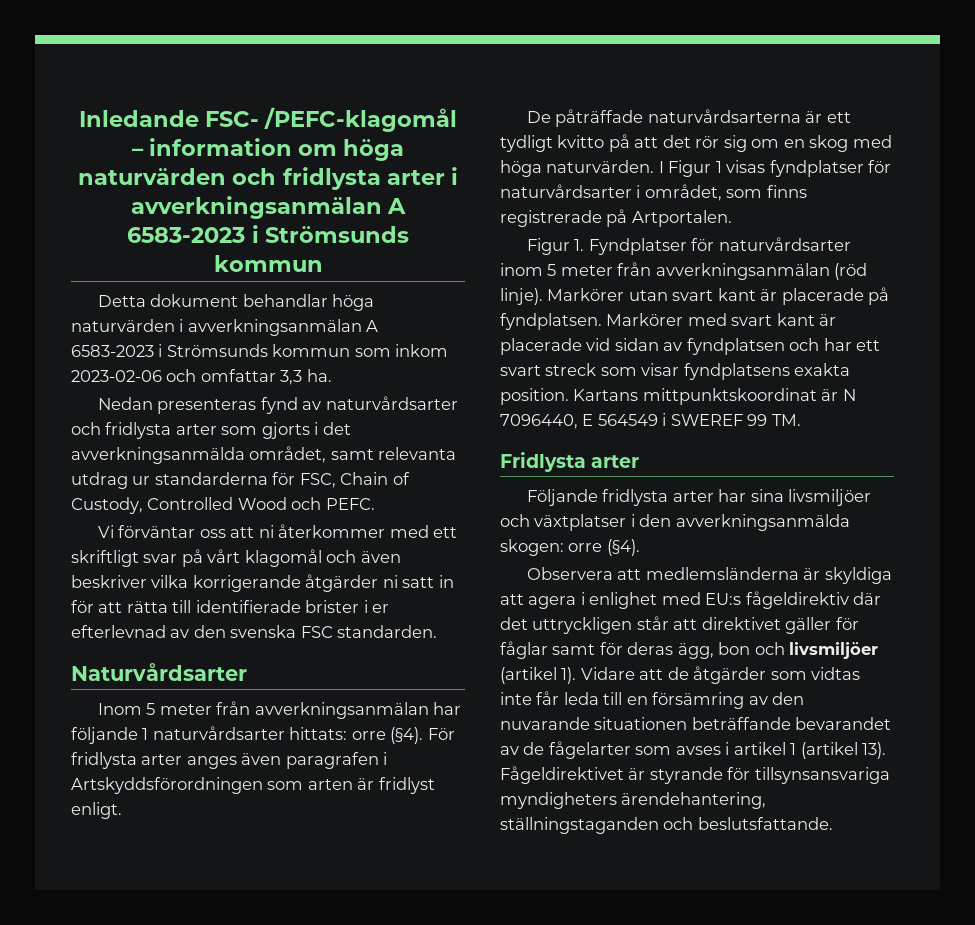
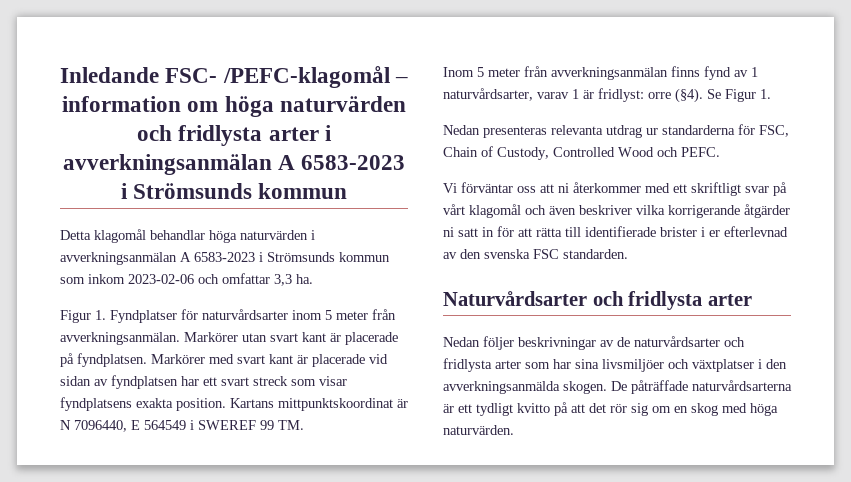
- Detta dokument behandlar höga naturvärden i avverkningsanmälan A 6583-2023 i Strömsunds kommun som inkom 2023-02-06 och omfattar 3,3 ha.
+ Detta klagomål behandlar höga naturvärden i avverkningsanmälan A 6583-2023 i Strömsunds kommun som inkom 2023-02-06 och omfattar 3,3 ha.
- Nedan presenteras fynd av naturvårdsarter och fridlysta arter som gjorts i det avverkningsanmälda området, samt relevanta utdrag ur standarderna för FSC, Chain of Custody, Controlled Wood och PEFC.
+ Figur 1. Fyndplatser för naturvårdsarter inom 5 meter från avverkningsanmälan. Markörer utan svart kant är placerade på fyndplatsen. Markörer med svart kant är placerade vid sidan av fyndplatsen har ett svart streck som visar fyndplatsens exakta position. Kartans mittpunktskoordinat är N 7096440, E 564549 i SWEREF 99 TM.
+ Inom 5 meter från avverkningsanmälan finns fynd av 1 naturvårdsarter, varav 1 är fridlyst: orre (§4). Se Figur 1.
+ Nedan presenteras relevanta utdrag ur standarderna för FSC, Chain of Custody, Controlled Wood och PEFC.
- Naturvårdsarter
- Inom 5 meter från avverkningsanmälan har följande 1 naturvårdsarter hittats: orre (§4). För fridlysta arter anges även paragrafen i Artskyddsförordningen som arten är fridlyst enligt.
- De påträffade naturvårdsarterna är ett tydligt kvitto på att det rör sig om en skog med höga naturvärden. I Figur 1 visas fyndplatser för naturvårdsarter i området, som finns registrerade på Artportalen.
- Figur 1. Fyndplatser för naturvårdsarter inom 5 meter från avverkningsanmälan (röd linje). Markörer utan svart kant är placerade på fyndplatsen. Markörer med svart kant är placerade vid sidan av fyndplatsen och har ett svart streck som visar fyndplatsens exakta position. Kartans mittpunktskoordinat är N 7096440, E 564549 i SWEREF 99 TM.
- Fridlysta arter
- Följande fridlysta arter har sina livsmiljöer och växtplatser i den avverkningsanmälda skogen: orre (§4).
- Observera att medlemsländerna är skyldiga att agera i enlighet med EU:s fågeldirektiv där det uttryckligen står att direktivet gäller för fåglar samt för deras ägg, bon och livsmiljöer (artikel 1). Vidare att de åtgärder som vidtas inte får leda till en försämring av den nuvarande situationen beträffande bevarandet av de fågelarter som avses i artikel 1 (artikel 13). Fågeldirektivet är styrande för tillsynsansvariga myndigheters ärendehantering, ställningstaganden och beslutsfattande.
+ Naturvårdsarter och fridlysta arter
+ Nedan följer beskrivningar av de naturvårdsarter och fridlysta arter som har sina livsmiljöer och växtplatser i den avverkningsanmälda skogen. De påträffade naturvårdsarterna är ett tydligt kvitto på att det rör sig om en skog med höga naturvärden.

